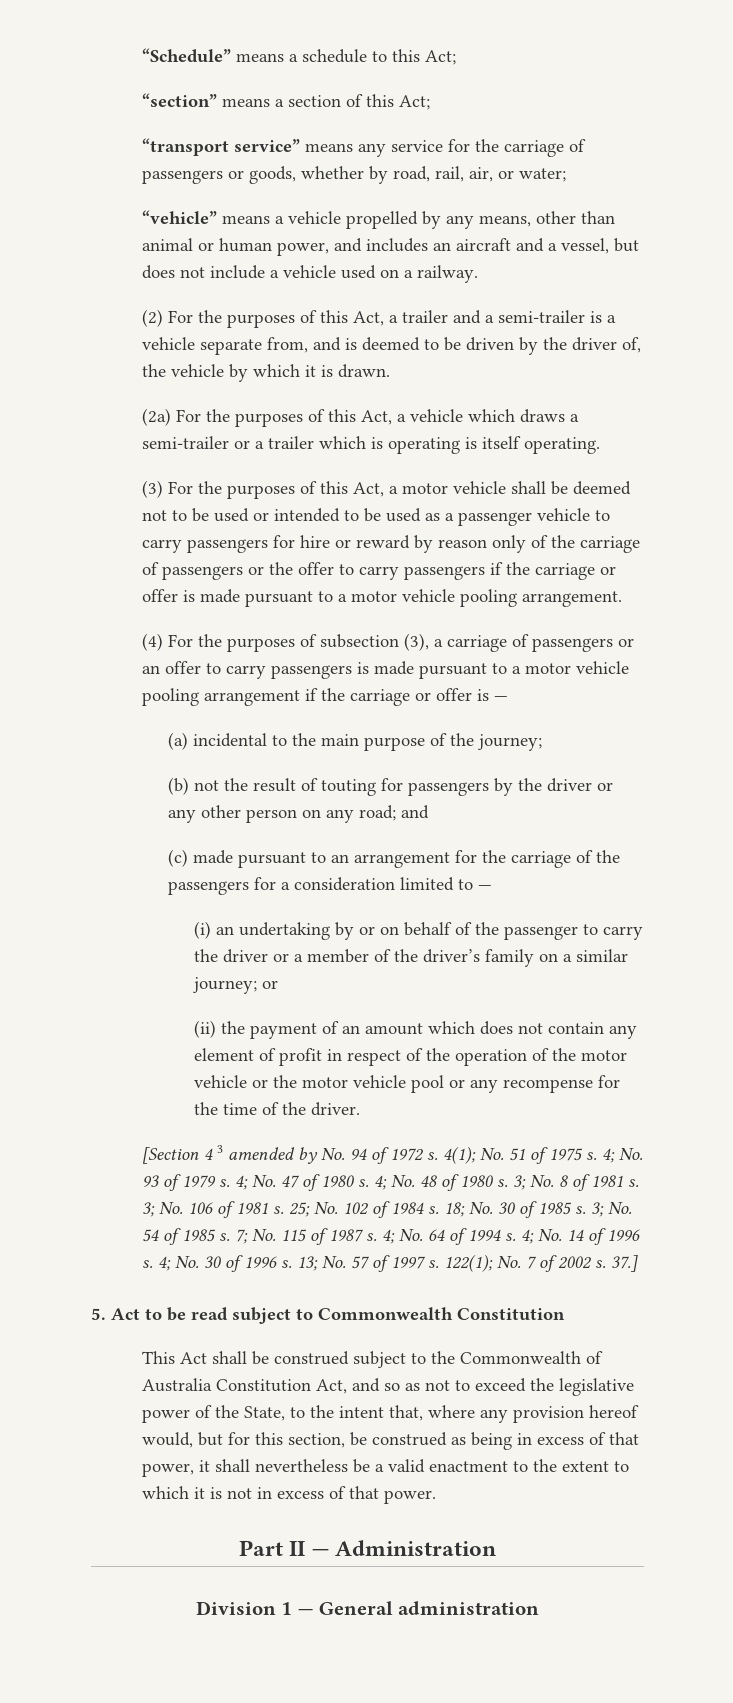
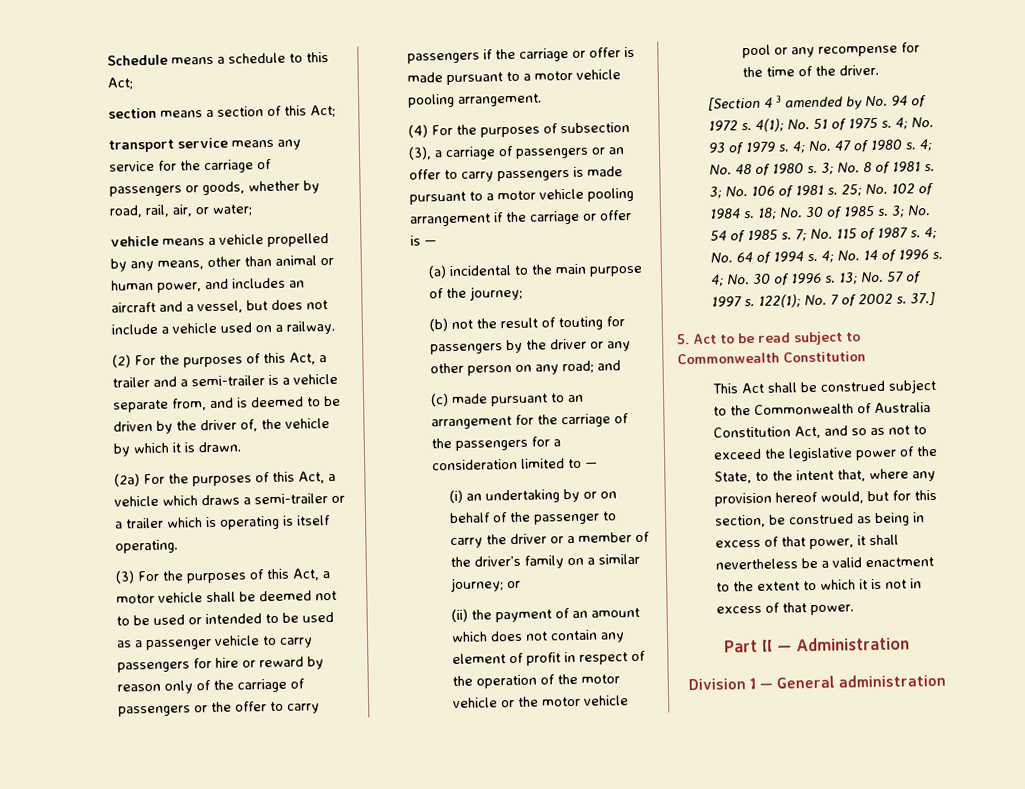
- “Schedule” means a schedule to this Act;
+ Schedule means a schedule to this Act;
- “section” means a section of this Act;
+ section means a section of this Act;
- “transport service” means any service for the carriage of passengers or goods, whether by road, rail, air, or water;
+ transport service means any service for the carriage of passengers or goods, whether by road, rail, air, or water;
- “vehicle” means a vehicle propelled by any means, other than animal or human power, and includes an aircraft and a vessel, but does not include a vehicle used on a railway.
+ vehicle means a vehicle propelled by any means, other than animal or human power, and includes an aircraft and a vessel, but does not include a vehicle used on a railway.

